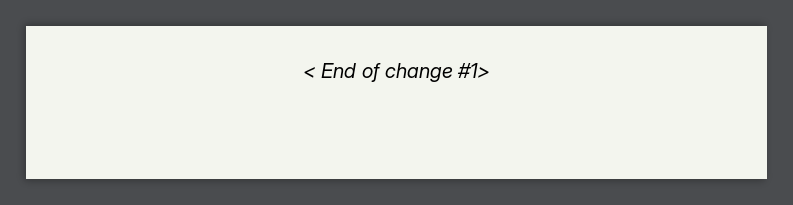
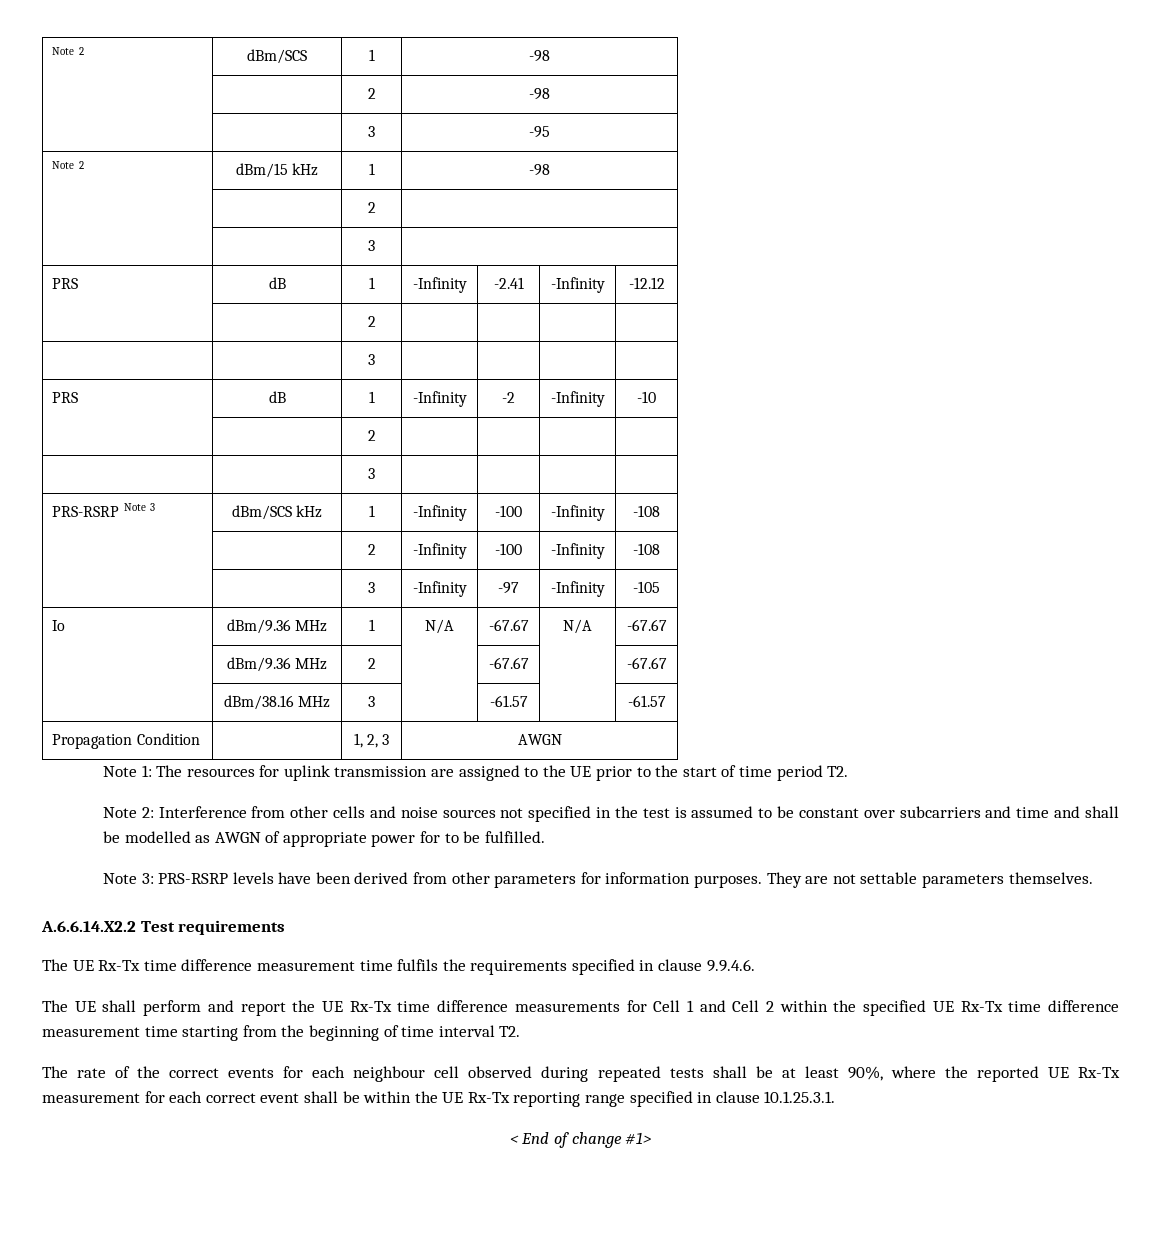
+ Note 2 | dBm/SCS | 1 | -98
+ | | 2 | -98
+ | | 3 | -95
+ Note 2 | dBm/15 kHz | 1 | -98
+ | | 2 |
+ | | 3 |
+ PRS | dB | 1 | -Infinity | -2.41 | -Infinity | -12.12
+ | | 2 | | | |
+ | | 3 | | | |
+ PRS | dB | 1 | -Infinity | -2 | -Infinity | -10
+ | | 2 | | | |
+ | | 3 | | | |
+ PRS-RSRP Note 3 | dBm/SCS kHz | 1 | -Infinity | -100 | -Infinity | -108
+ | | 2 | -Infinity | -100 | -Infinity | -108
+ | | 3 | -Infinity | -97 | -Infinity | -105
+ Io | dBm/9.36 MHz | 1 | N/A | -67.67 | N/A | -67.67
+ | dBm/9.36 MHz | 2 | | -67.67 | | -67.67
+ | dBm/38.16 MHz | 3 | | -61.57 | | -61.57
+ Propagation Condition | | 1, 2, 3 | AWGN
+ Note 1: The resources for uplink transmission are assigned to the UE prior to the start of time period T2.
+ Note 2: Interference from other cells and noise sources not specified in the test is assumed to be constant over subcarriers and time and shall be modelled as AWGN of appropriate power for to be fulfilled.
+ Note 3: PRS-RSRP levels have been derived from other parameters for information purposes. They are not settable parameters themselves.
+ A.6.6.14.X2.2 Test requirements
+ The UE Rx-Tx time difference measurement time fulfils the requirements specified in clause 9.9.4.6.
+ The UE shall perform and report the UE Rx-Tx time difference measurements for Cell 1 and Cell 2 within the specified UE Rx-Tx time difference measurement time starting from the beginning of time interval T2.
+ The rate of the correct events for each neighbour cell observed during repeated tests shall be at least 90%, where the reported UE Rx-Tx measurement for each correct event shall be within the UE Rx-Tx reporting range specified in clause 10.1.25.3.1.

